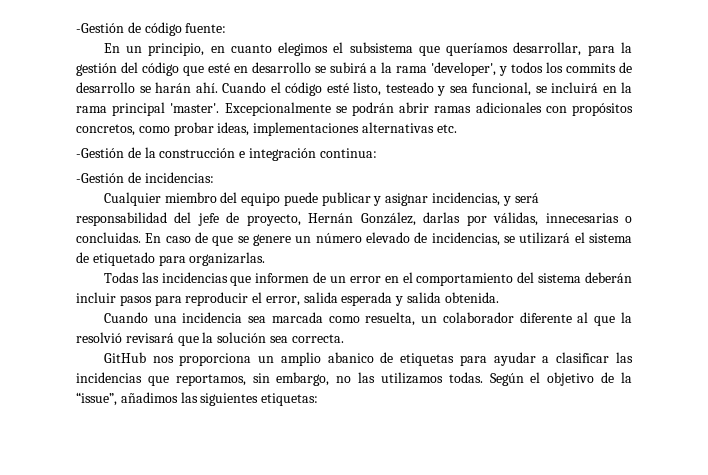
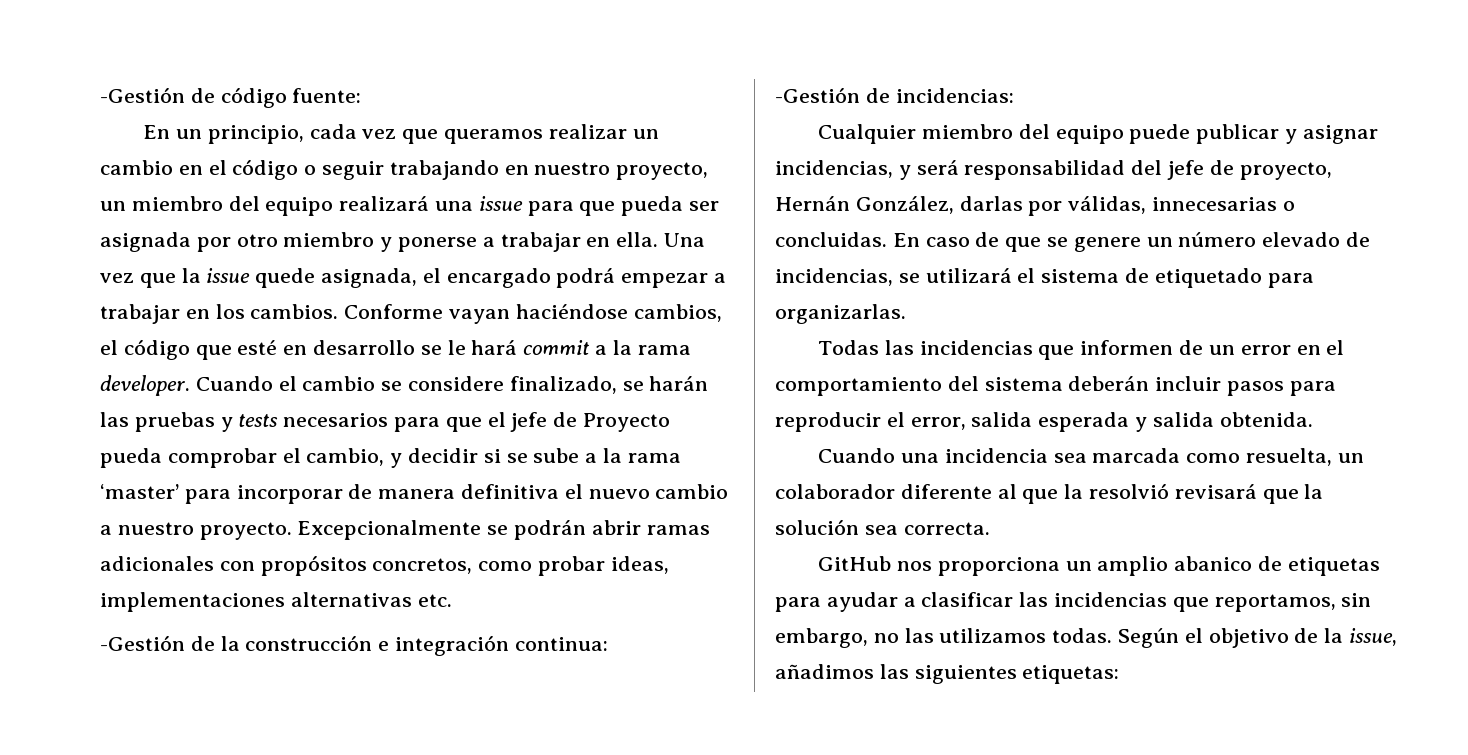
- En un principio, en cuanto elegimos el subsistema que queríamos desarrollar, para la gestión del código que esté en desarrollo se subirá a la rama 'developer', y todos los commits de desarrollo se harán ahí. Cuando el código esté listo, testeado y sea funcional, se incluirá en la rama principal 'master'.
+ En un principio, cada vez que queramos realizar un cambio en el código o seguir trabajando en nuestro proyecto, un miembro del equipo realizará una issue para que pueda ser asignada por otro miembro y ponerse a trabajar en ella. Una vez que la issue quede asignada, el encargado podrá empezar a trabajar en los cambios. Conforme vayan haciéndose cambios, el código que esté en desarrollo se le hará commit a la rama developer. Cuando el cambio se considere finalizado, se harán las pruebas y tests necesarios para que el jefe de Proyecto pueda comprobar el cambio, y decidir si se sube a la rama ‘master’ para incorporar de manera definitiva el nuevo cambio a nuestro proyecto.
- Según el objetivo de la “issue”, añadimos las siguientes etiquetas:
+ Según el objetivo de la issue, añadimos las siguientes etiquetas:

